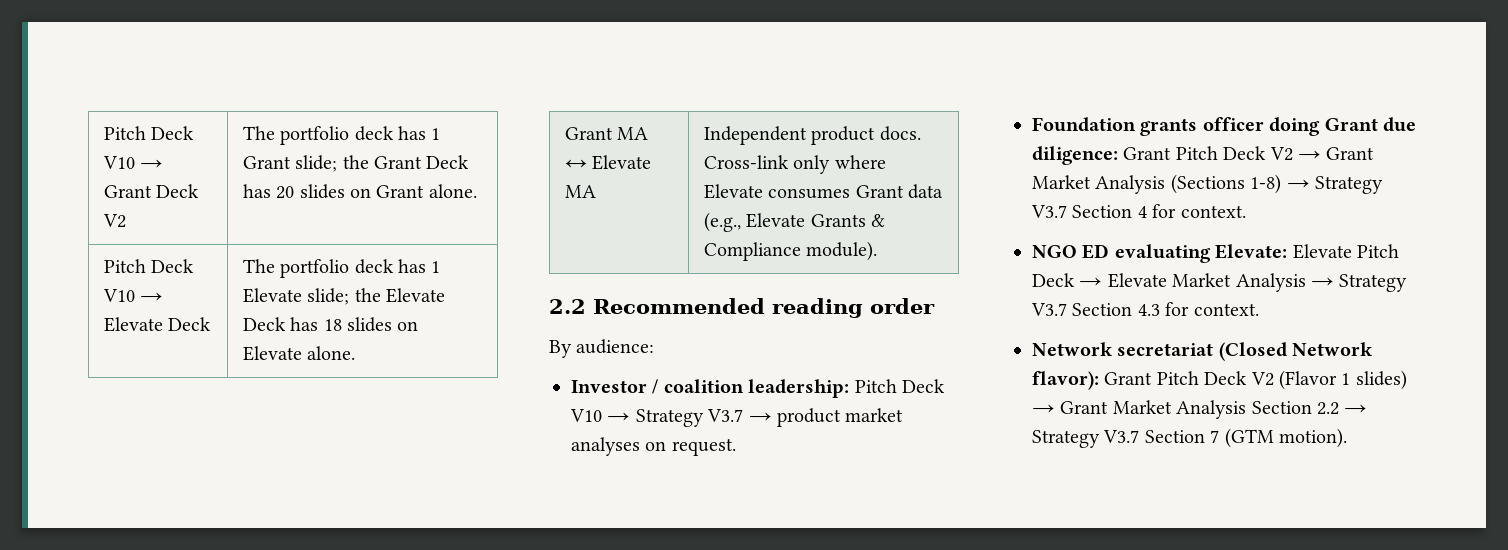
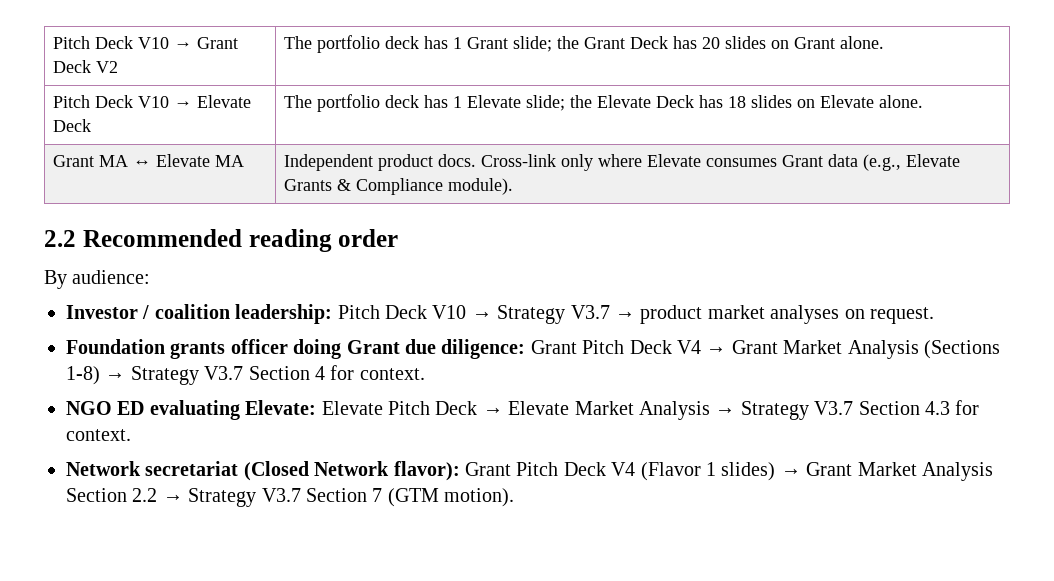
- Foundation grants officer doing Grant due diligence: Grant Pitch Deck V2 → Grant Market Analysis (Sections 1-8) → Strategy V3.7 Section 4 for context.
+ Foundation grants officer doing Grant due diligence: Grant Pitch Deck V4 → Grant Market Analysis (Sections 1-8) → Strategy V3.7 Section 4 for context.
- Network secretariat (Closed Network flavor): Grant Pitch Deck V2 (Flavor 1 slides) → Grant Market Analysis Section 2.2 → Strategy V3.7 Section 7 (GTM motion).
+ Network secretariat (Closed Network flavor): Grant Pitch Deck V4 (Flavor 1 slides) → Grant Market Analysis Section 2.2 → Strategy V3.7 Section 7 (GTM motion).

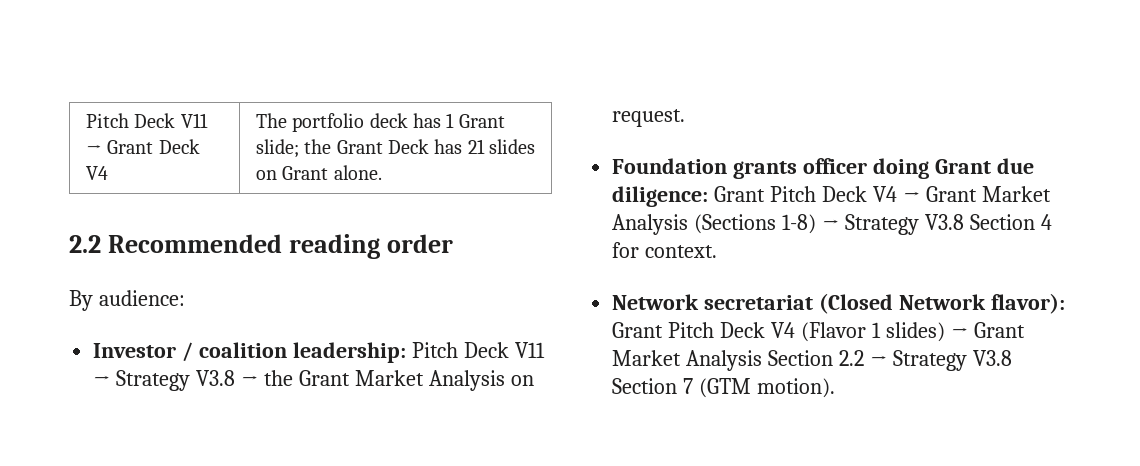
- Pitch Deck V10 → Grant Deck V2 | The portfolio deck has 1 Grant slide; the Grant Deck has 20 slides on Grant alone.
+ Pitch Deck V11 → Grant Deck V4 | The portfolio deck has 1 Grant slide; the Grant Deck has 21 slides on Grant alone.
- Pitch Deck V10 → Elevate Deck | The portfolio deck has 1 Elevate slide; the Elevate Deck has 18 slides on Elevate alone.
- Grant MA ↔ Elevate MA | Independent product docs. Cross-link only where Elevate consumes Grant data (e.g., Elevate Grants & Compliance module).
- Investor / coalition leadership: Pitch Deck V10 → Strategy V3.7 → product market analyses on request.
+ Investor / coalition leadership: Pitch Deck V11 → Strategy V3.8 → the Grant Market Analysis on request.
- Foundation grants officer doing Grant due diligence: Grant Pitch Deck V4 → Grant Market Analysis (Sections 1-8) → Strategy V3.7 Section 4 for context.
+ Foundation grants officer doing Grant due diligence: Grant Pitch Deck V4 → Grant Market Analysis (Sections 1-8) → Strategy V3.8 Section 4 for context.
- NGO ED evaluating Elevate: Elevate Pitch Deck → Elevate Market Analysis → Strategy V3.7 Section 4.3 for context.
- Network secretariat (Closed Network flavor): Grant Pitch Deck V4 (Flavor 1 slides) → Grant Market Analysis Section 2.2 → Strategy V3.7 Section 7 (GTM motion).
+ Network secretariat (Closed Network flavor): Grant Pitch Deck V4 (Flavor 1 slides) → Grant Market Analysis Section 2.2 → Strategy V3.8 Section 7 (GTM motion).

